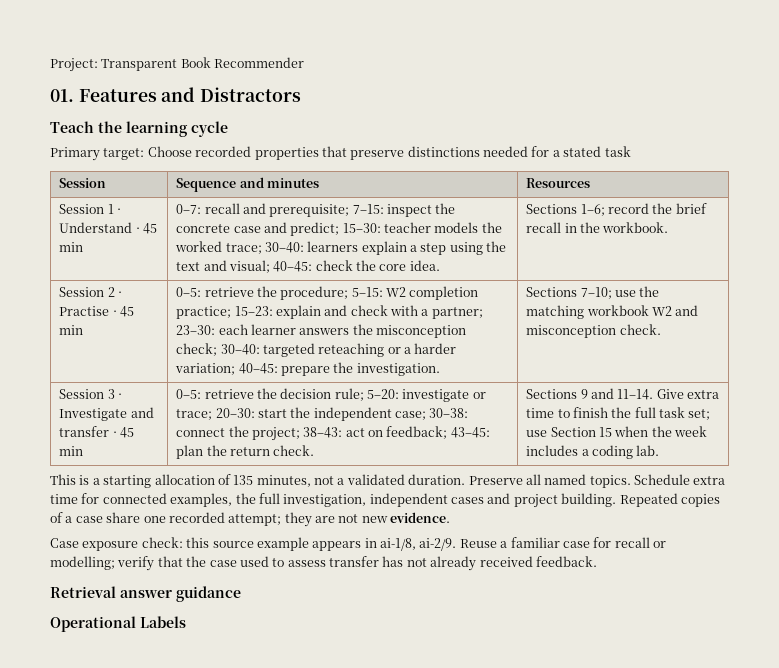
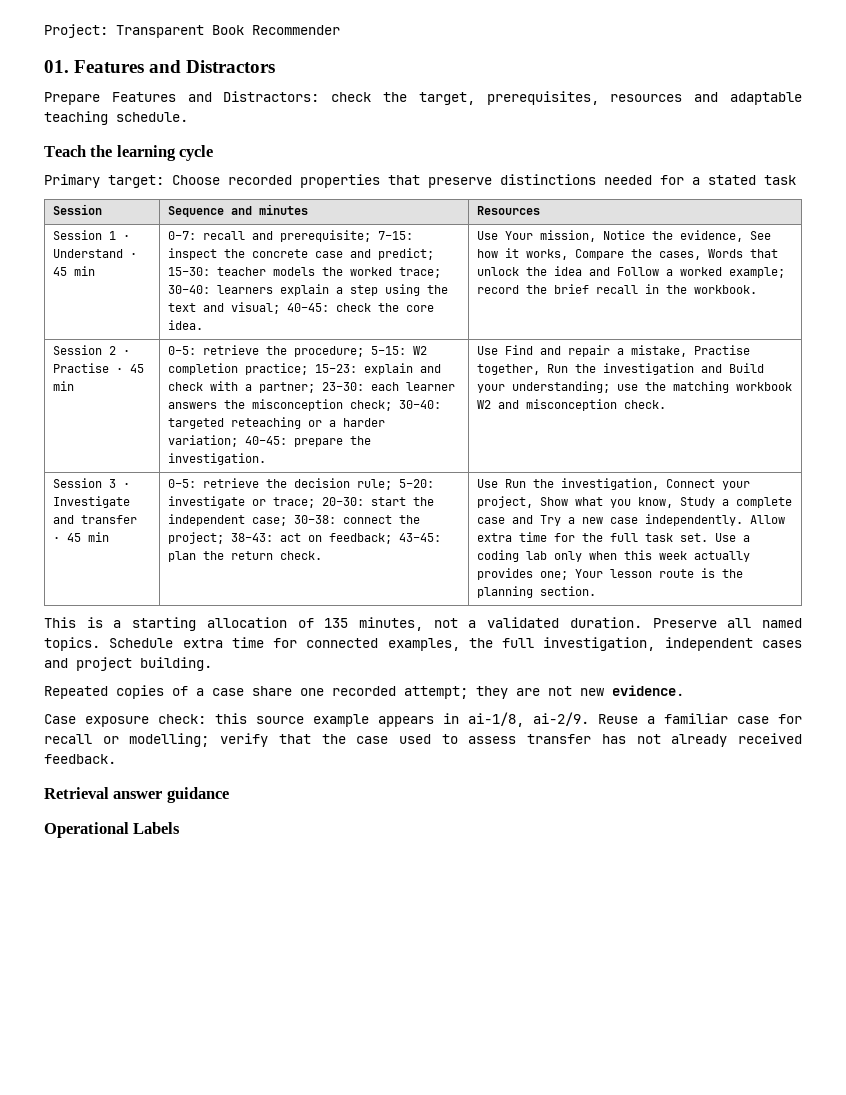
+ Prepare Features and Distractors: check the target, prerequisites, resources and adaptable teaching schedule.
- Sections 1–6; record the brief recall in the workbook.
+ Use Your mission, Notice the evidence, See how it works, Compare the cases, Words that unlock the idea and Follow a worked example; record the brief recall in the workbook.
- Sections 7–10; use the matching workbook W2 and misconception check.
+ Use Find and repair a mistake, Practise together, Run the investigation and Build your understanding; use the matching workbook W2 and misconception check.
- Sections 9 and 11–14. Give extra time to finish the full task set; use Section 15 when the week includes a coding lab.
+ Use Run the investigation, Connect your project, Show what you know, Study a complete case and Try a new case independently. Allow extra time for the full task set. Use a coding lab only when this week actually provides one; Your lesson route is the planning section.
- Schedule extra time for connected examples, the full investigation, independent cases and project building. Repeated copies of a case share one recorded attempt; they are not new evidence.
+ Schedule extra time for connected examples, the full investigation, independent cases and project building.
+ Repeated copies of a case share one recorded attempt; they are not new evidence.

